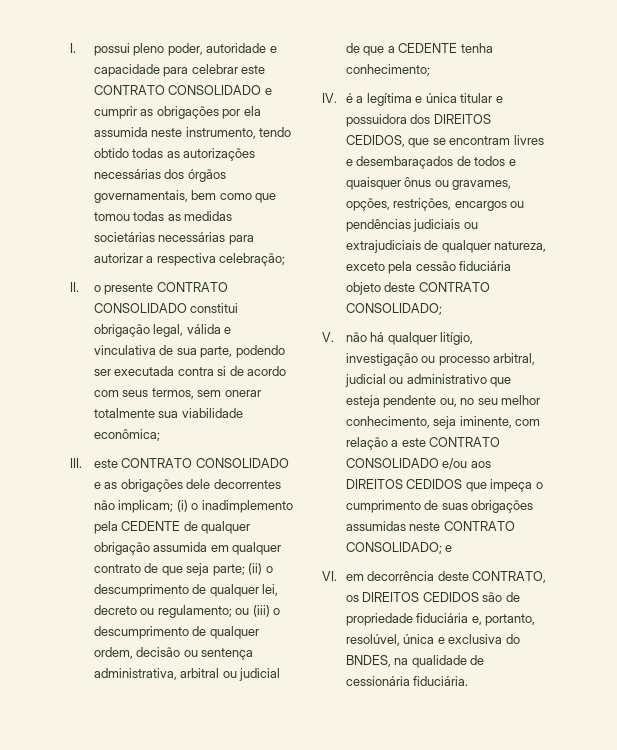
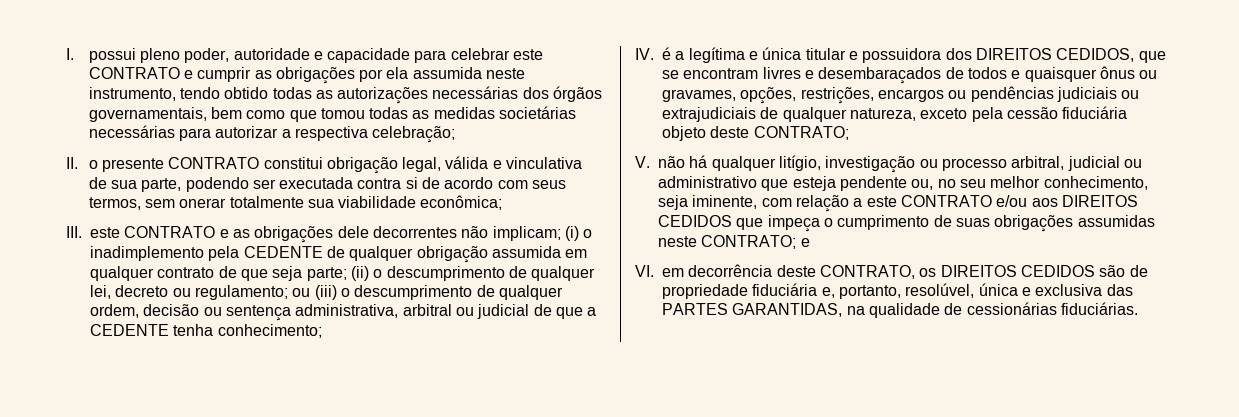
- I. possui pleno poder, autoridade e capacidade para celebrar este CONTRATO CONSOLIDADO e cumprir as obrigações por ela assumida neste instrumento, tendo obtido todas as autorizações necessárias dos órgãos governamentais, bem como que tomou todas as medidas societárias necessárias para autorizar a respectiva celebração;
+ I. possui pleno poder, autoridade e capacidade para celebrar este CONTRATO e cumprir as obrigações por ela assumida neste instrumento, tendo obtido todas as autorizações necessárias dos órgãos governamentais, bem como que tomou todas as medidas societárias necessárias para autorizar a respectiva celebração;
- II. o presente CONTRATO CONSOLIDADO constitui obrigação legal, válida e vinculativa de sua parte, podendo ser executada contra si de acordo com seus termos, sem onerar totalmente sua viabilidade econômica;
+ II. o presente CONTRATO constitui obrigação legal, válida e vinculativa de sua parte, podendo ser executada contra si de acordo com seus termos, sem onerar totalmente sua viabilidade econômica;
- III. este CONTRATO CONSOLIDADO e as obrigações dele decorrentes não implicam; (i) o inadimplemento pela CEDENTE de qualquer obrigação assumida em qualquer contrato de que seja parte; (ii) o descumprimento de qualquer lei, decreto ou regulamento; ou (iii) o descumprimento de qualquer ordem, decisão ou sentença administrativa, arbitral ou judicial de que a CEDENTE tenha conhecimento;
+ III. este CONTRATO e as obrigações dele decorrentes não implicam; (i) o inadimplemento pela CEDENTE de qualquer obrigação assumida em qualquer contrato de que seja parte; (ii) o descumprimento de qualquer lei, decreto ou regulamento; ou (iii) o descumprimento de qualquer ordem, decisão ou sentença administrativa, arbitral ou judicial de que a CEDENTE tenha conhecimento;
- IV. é a legítima e única titular e possuidora dos DIREITOS CEDIDOS, que se encontram livres e desembaraçados de todos e quaisquer ônus ou gravames, opções, restrições, encargos ou pendências judiciais ou extrajudiciais de qualquer natureza, exceto pela cessão fiduciária objeto deste CONTRATO CONSOLIDADO;
+ IV. é a legítima e única titular e possuidora dos DIREITOS CEDIDOS, que se encontram livres e desembaraçados de todos e quaisquer ônus ou gravames, opções, restrições, encargos ou pendências judiciais ou extrajudiciais de qualquer natureza, exceto pela cessão fiduciária objeto deste CONTRATO;
- V. não há qualquer litígio, investigação ou processo arbitral, judicial ou administrativo que esteja pendente ou, no seu melhor conhecimento, seja iminente, com relação a este CONTRATO CONSOLIDADO e/ou aos DIREITOS CEDIDOS que impeça o cumprimento de suas obrigações assumidas neste CONTRATO CONSOLIDADO; e
+ V. não há qualquer litígio, investigação ou processo arbitral, judicial ou administrativo que esteja pendente ou, no seu melhor conhecimento, seja iminente, com relação a este CONTRATO e/ou aos DIREITOS CEDIDOS que impeça o cumprimento de suas obrigações assumidas neste CONTRATO; e
- VI. em decorrência deste CONTRATO, os DIREITOS CEDIDOS são de propriedade fiduciária e, portanto, resolúvel, única e exclusiva do BNDES, na qualidade de cessionária fiduciária.
+ VI. em decorrência deste CONTRATO, os DIREITOS CEDIDOS são de propriedade fiduciária e, portanto, resolúvel, única e exclusiva das PARTES GARANTIDAS, na qualidade de cessionárias fiduciárias.

